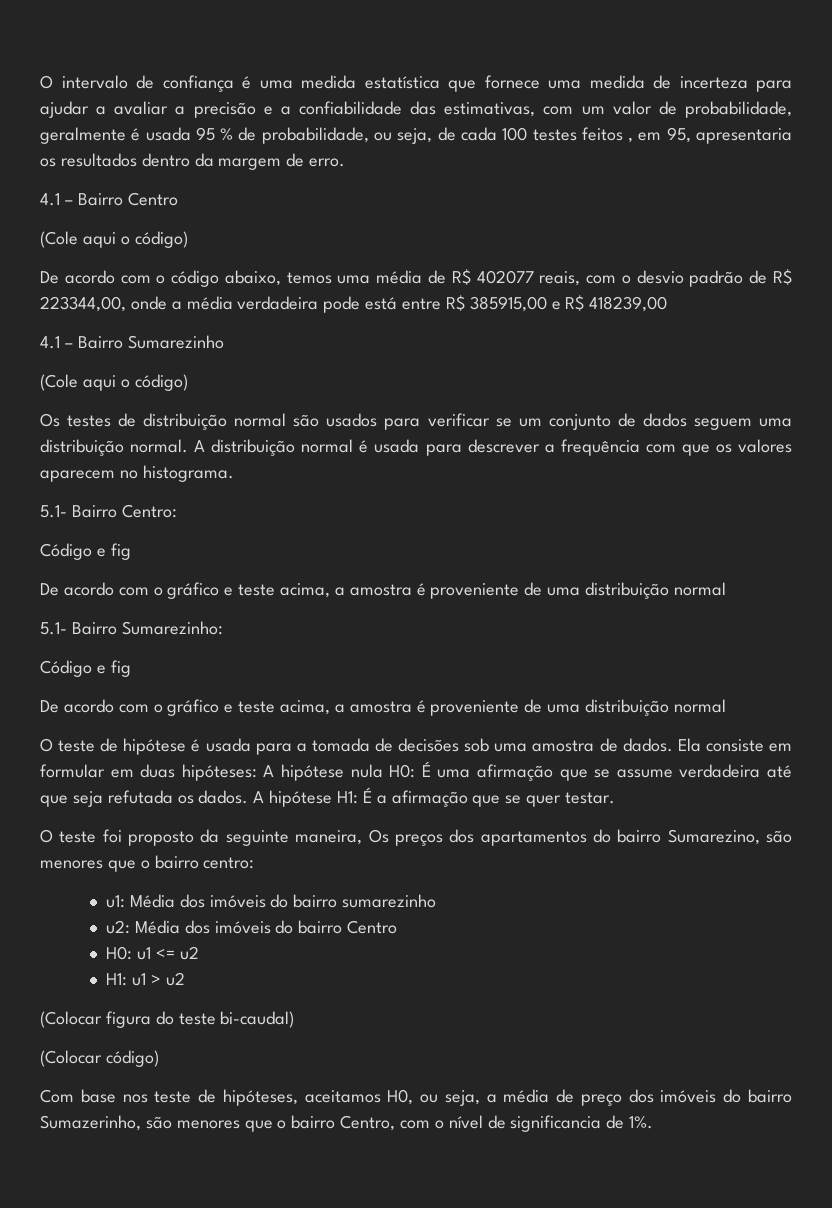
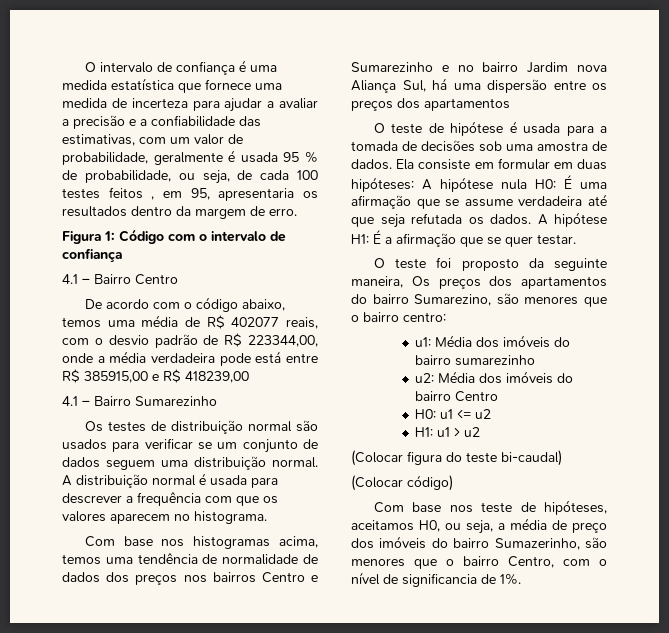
+ Figura 1: Código com o intervalo de confiança
  4.1 – Bairro Centro
- (Cole aqui o código)
  4.1 – Bairro Sumarezinho
- (Cole aqui o código)
- 5.1- Bairro Centro:
- Código e fig
- De acordo com o gráfico e teste acima, a amostra é proveniente de uma distribuição normal
- 5.1- Bairro Sumarezinho:
- Código e fig
- De acordo com o gráfico e teste acima, a amostra é proveniente de uma distribuição normal
+ Com base nos histogramas acima, temos uma tendência de normalidade de dados dos preços nos bairros Centro e Sumarezinho e no bairro Jardim nova Aliança Sul, há uma dispersão entre os preços dos apartamentos

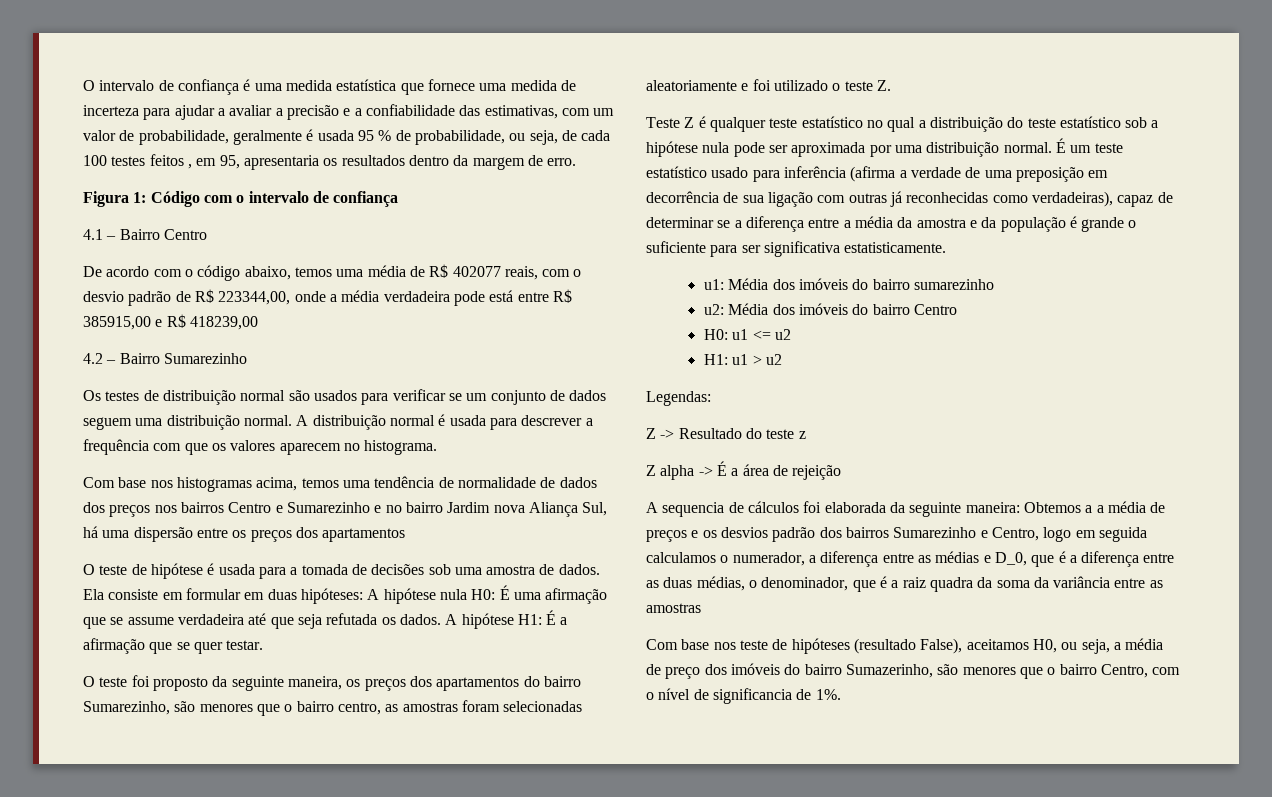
- 4.1 – Bairro Sumarezinho
+ 4.2 – Bairro Sumarezinho
- O teste foi proposto da seguinte maneira, Os preços dos apartamentos do bairro Sumarezino, são menores que o bairro centro:
+ O teste foi proposto da seguinte maneira, os preços dos apartamentos do bairro Sumarezinho, são menores que o bairro centro, as amostras foram selecionadas aleatoriamente e foi utilizado o teste Z.
+ Teste Z é qualquer teste estatístico no qual a distribuição do teste estatístico sob a hipótese nula pode ser aproximada por uma distribuição normal. É um teste estatístico usado para inferência (afirma a verdade de uma preposição em decorrência de sua ligação com outras já reconhecidas como verdadeiras), capaz de determinar se a diferença entre a média da amostra e da população é grande o suficiente para ser significativa estatisticamente.
- (Colocar figura do teste bi-caudal)
- (Colocar código)
+ Legendas:
+ Z -> Resultado do teste z
+ Z alpha -> É a área de rejeição
+ A sequencia de cálculos foi elaborada da seguinte maneira: Obtemos a a média de preços e os desvios padrão dos bairros Sumarezinho e Centro, logo em seguida calculamos o numerador, a diferença entre as médias e D_0, que é a diferença entre as duas médias, o denominador, que é a raiz quadra da soma da variância entre as amostras
- Com base nos teste de hipóteses, aceitamos H0, ou seja, a média de preço dos imóveis do bairro Sumazerinho, são menores que o bairro Centro, com o nível de significancia de 1%.
+ Com base nos teste de hipóteses (resultado False), aceitamos H0, ou seja, a média de preço dos imóveis do bairro Sumazerinho, são menores que o bairro Centro, com o nível de significancia de 1%.

